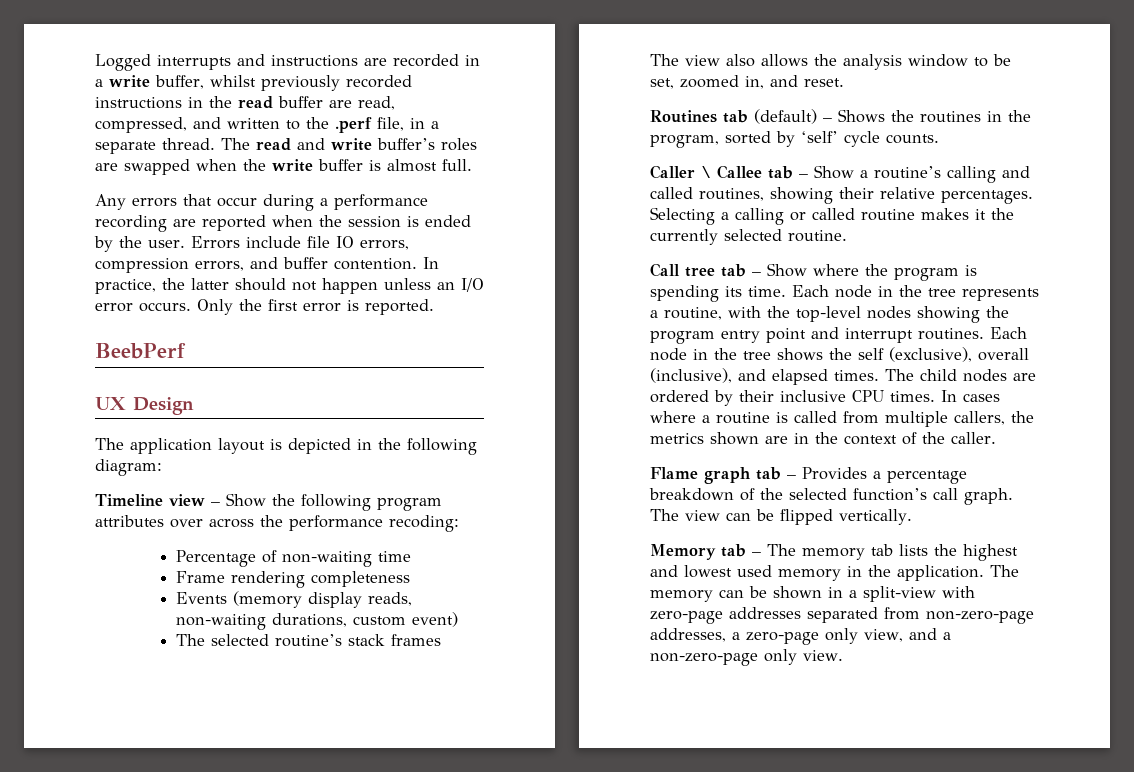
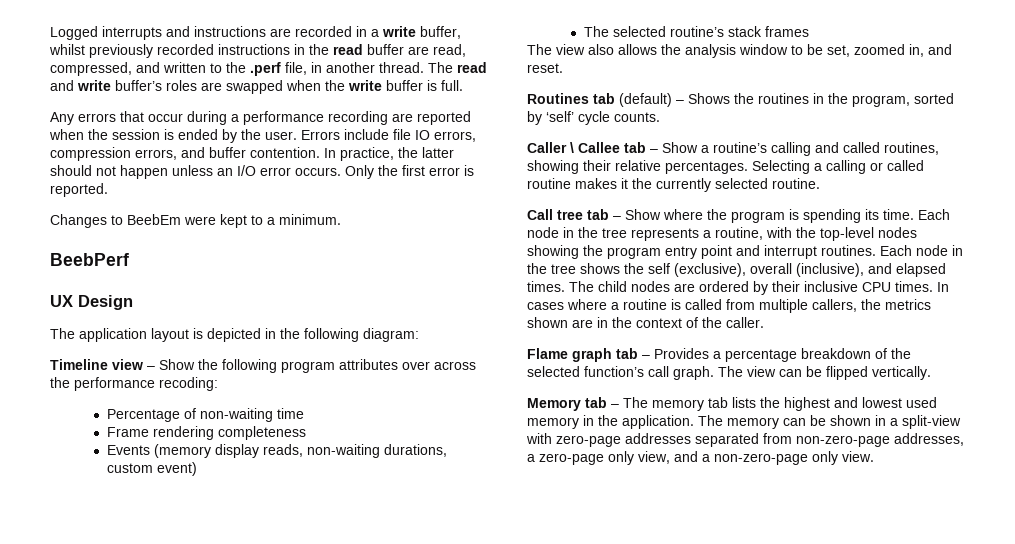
- Logged interrupts and instructions are recorded in a write buffer, whilst previously recorded instructions in the read buffer are read, compressed, and written to the .perf file, in a separate thread.
+ Logged interrupts and instructions are recorded in a write buffer, whilst previously recorded instructions in the read buffer are read, compressed, and written to the .perf file, in another thread.
- The read and write buffer’s roles are swapped when the write buffer is almost full.
+ The read and write buffer’s roles are swapped when the write buffer is full.
+ Changes to BeebEm were kept to a minimum.

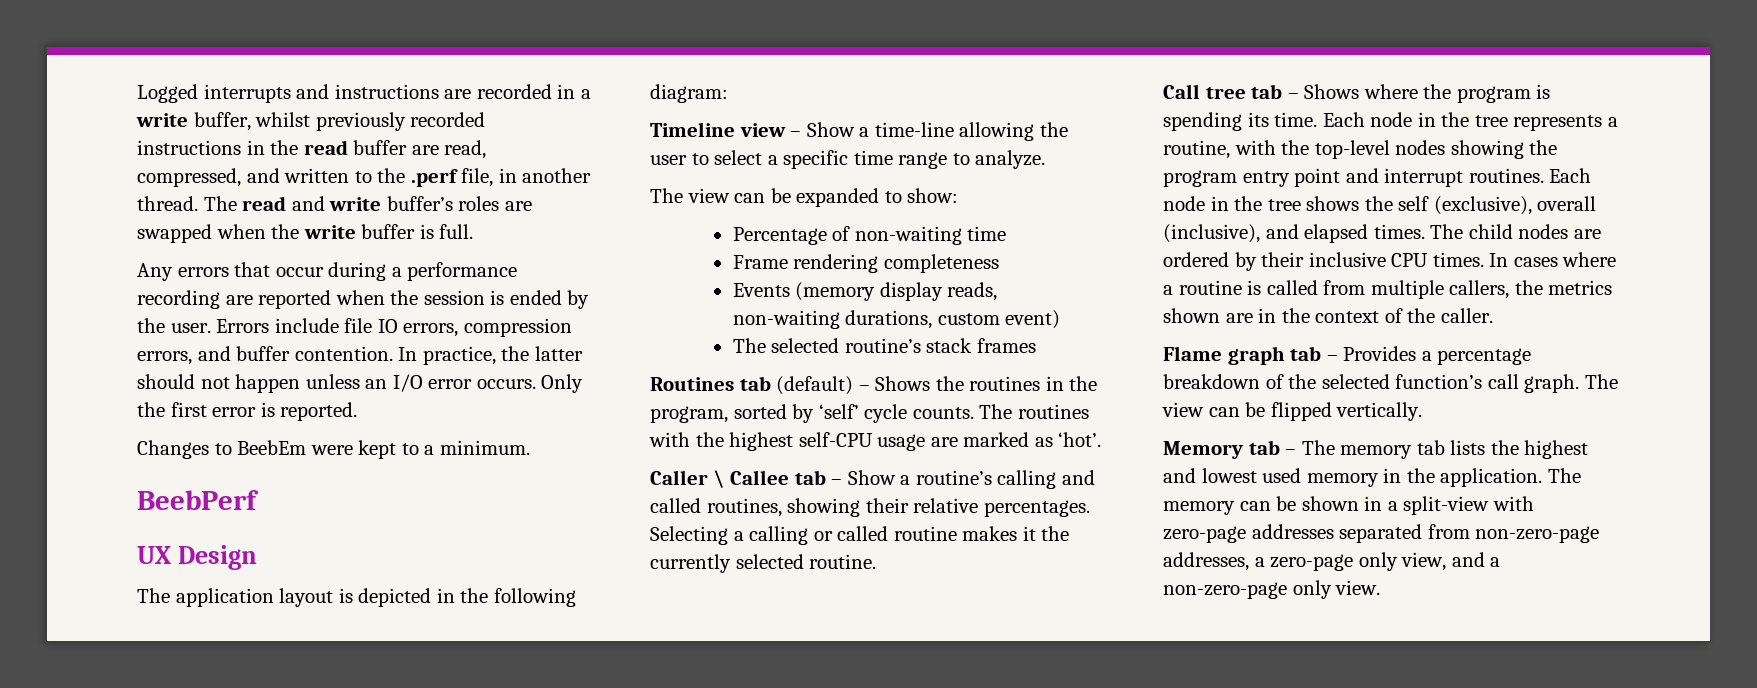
- Timeline view – Show the following program attributes over across the performance recoding:
+ Timeline view – Show a time-line allowing the user to select a specific time range to analyze.
+ The view can be expanded to show:
- The view also allows the analysis window to be set, zoomed in, and reset.
+ The routines with the highest self-CPU usage are marked as ‘hot’.
- Call tree tab – Show where the program is spending its time.
+ Call tree tab – Shows where the program is spending its time.

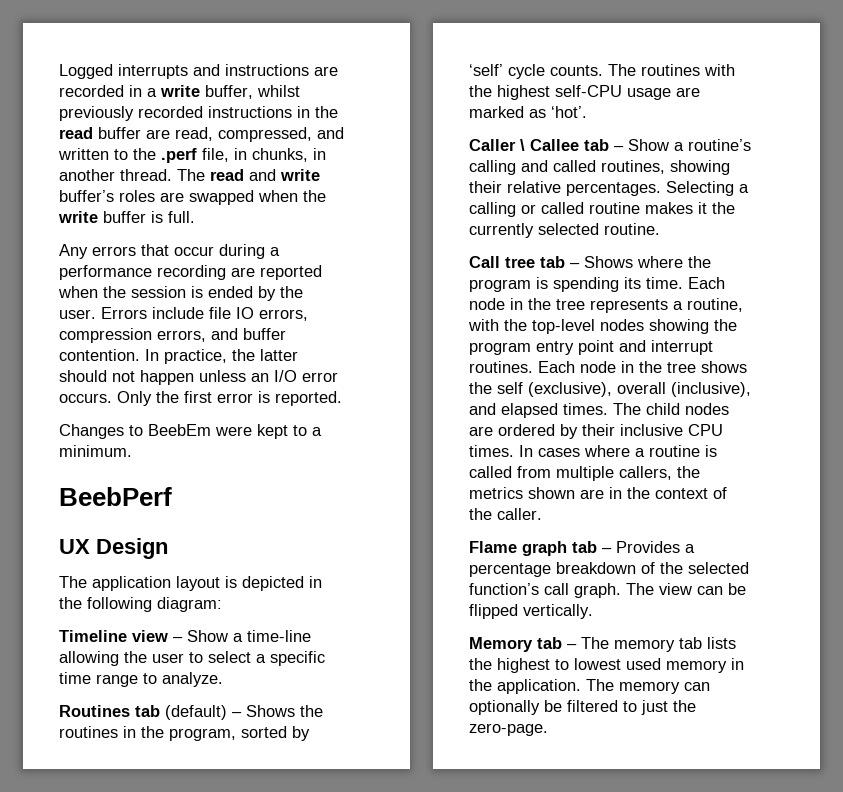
- Logged interrupts and instructions are recorded in a write buffer, whilst previously recorded instructions in the read buffer are read, compressed, and written to the .perf file, in another thread.
+ Logged interrupts and instructions are recorded in a write buffer, whilst previously recorded instructions in the read buffer are read, compressed, and written to the .perf file, in chunks, in another thread.
- The view can be expanded to show:
- Percentage of non-waiting time
- Frame rendering completeness
- Events (memory display reads, non-waiting durations, custom event)
- The selected routine’s stack frames
- Memory tab – The memory tab lists the highest and lowest used memory in the application.
+ Memory tab – The memory tab lists the highest to lowest used memory in the application.
- The memory can be shown in a split-view with zero-page addresses separated from non-zero-page addresses, a zero-page only view, and a non-zero-page only view.
+ The memory can optionally be filtered to just the zero-page.

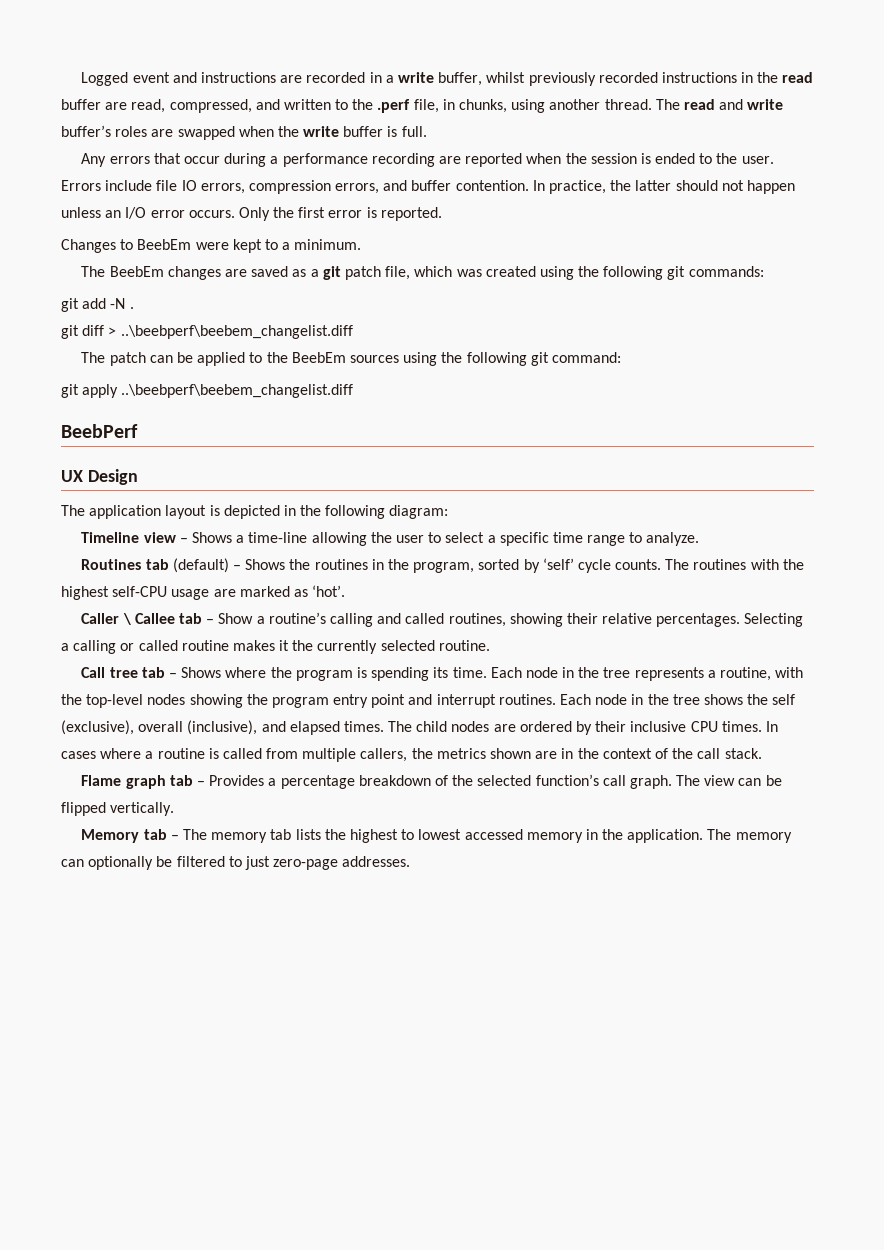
- Logged interrupts and instructions are recorded in a write buffer, whilst previously recorded instructions in the read buffer are read, compressed, and written to the .perf file, in chunks, in another thread.
+ Logged event and instructions are recorded in a write buffer, whilst previously recorded instructions in the read buffer are read, compressed, and written to the .perf file, in chunks, using another thread.
- Any errors that occur during a performance recording are reported when the session is ended by the user.
+ Any errors that occur during a performance recording are reported when the session is ended to the user.
+ The BeebEm changes are saved as a git patch file, which was created using the following git commands:
+ git add -N .
+ git diff > ..\beebperf\beebem_changelist.diff
+ The patch can be applied to the BeebEm sources using the following git command:
+ git apply ..\beebperf\beebem_changelist.diff
- Timeline view – Show a time-line allowing the user to select a specific time range to analyze.
+ Timeline view – Shows a time-line allowing the user to select a specific time range to analyze.
- In cases where a routine is called from multiple callers, the metrics shown are in the context of the caller.
+ In cases where a routine is called from multiple callers, the metrics shown are in the context of the call stack.
- Memory tab – The memory tab lists the highest to lowest used memory in the application.
+ Memory tab – The memory tab lists the highest to lowest accessed memory in the application.
- The memory can optionally be filtered to just the zero-page.
+ The memory can optionally be filtered to just zero-page addresses.

